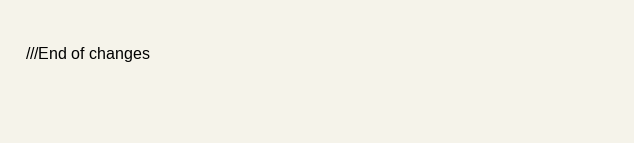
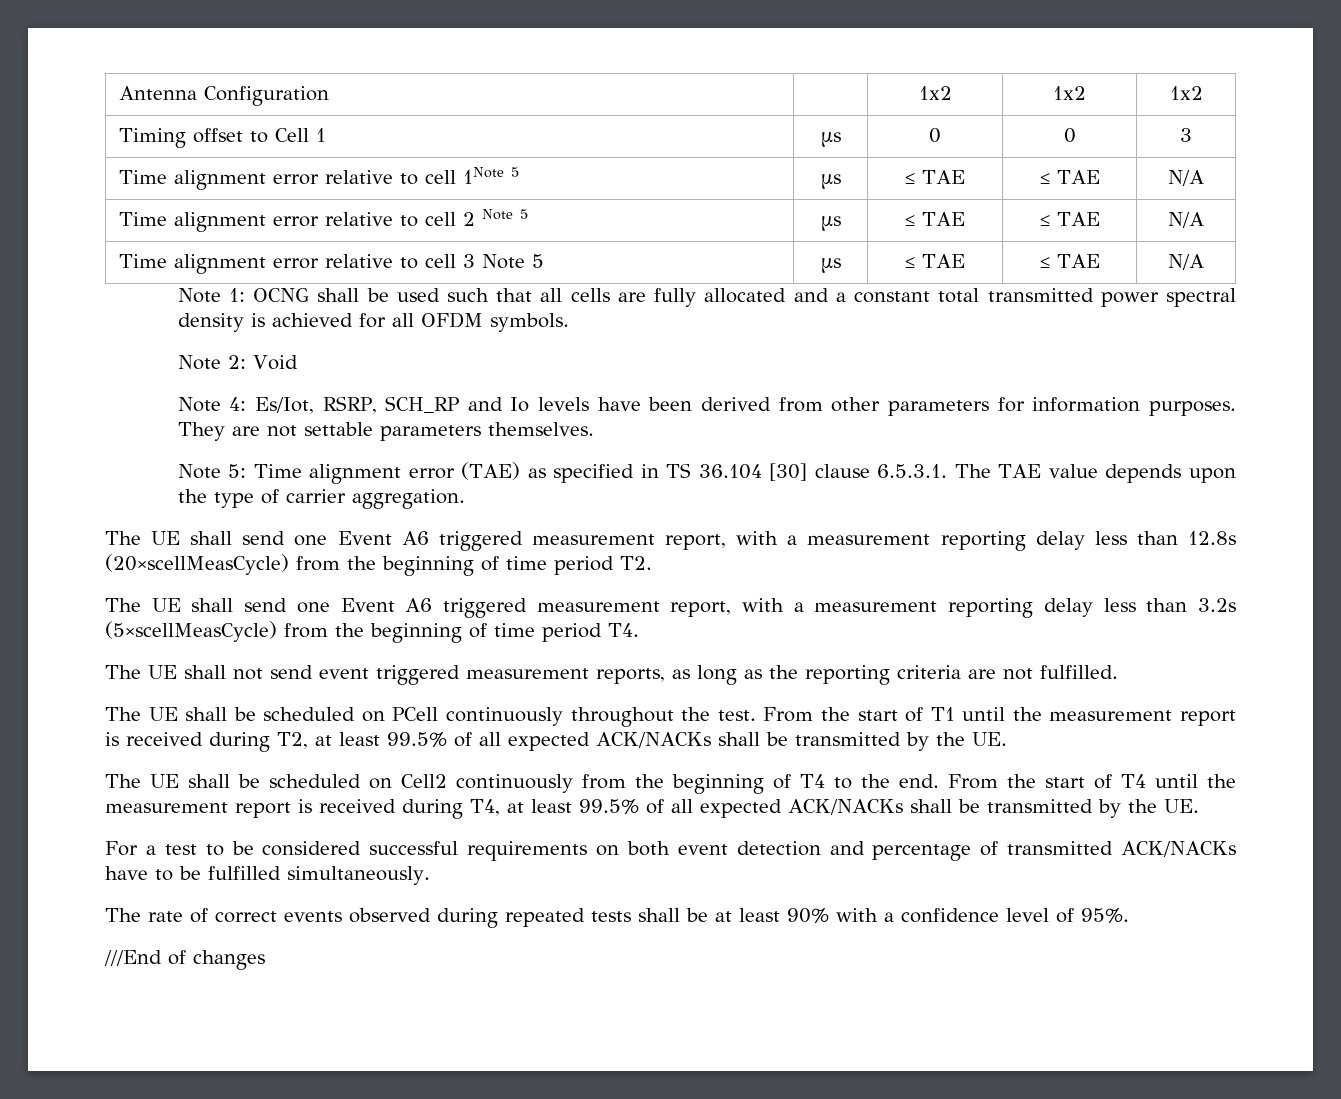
+ Antenna Configuration | | 1x2 | 1x2 | 1x2
+ Timing offset to Cell 1 | μs | 0 | 0 | 3
+ Time alignment error relative to cell 1Note 5 | μs | ≤ TAE | ≤ TAE | N/A
+ Time alignment error relative to cell 2 Note 5 | μs | ≤ TAE | ≤ TAE | N/A
+ Time alignment error relative to cell 3 Note 5 | μs | ≤ TAE | ≤ TAE | N/A
+ Note 1: OCNG shall be used such that all cells are fully allocated and a constant total transmitted power spectral density is achieved for all OFDM symbols.
+ Note 2: Void
+ Note 4: Es/Iot, RSRP, SCH_RP and Io levels have been derived from other parameters for information purposes. They are not settable parameters themselves.
+ Note 5: Time alignment error (TAE) as specified in TS 36.104 [30] clause 6.5.3.1. The TAE value depends upon the type of carrier aggregation.
+ The UE shall send one Event A6 triggered measurement report, with a measurement reporting delay less than 12.8s (20×scellMeasCycle) from the beginning of time period T2.
+ The UE shall send one Event A6 triggered measurement report, with a measurement reporting delay less than 3.2s (5×scellMeasCycle) from the beginning of time period T4.
+ The UE shall not send event triggered measurement reports, as long as the reporting criteria are not fulfilled.
+ The UE shall be scheduled on PCell continuously throughout the test. From the start of T1 until the measurement report is received during T2, at least 99.5% of all expected ACK/NACKs shall be transmitted by the UE.
+ The UE shall be scheduled on Cell2 continuously from the beginning of T4 to the end. From the start of T4 until the measurement report is received during T4, at least 99.5% of all expected ACK/NACKs shall be transmitted by the UE.
+ For a test to be considered successful requirements on both event detection and percentage of transmitted ACK/NACKs have to be fulfilled simultaneously.
+ The rate of correct events observed during repeated tests shall be at least 90% with a confidence level of 95%.

